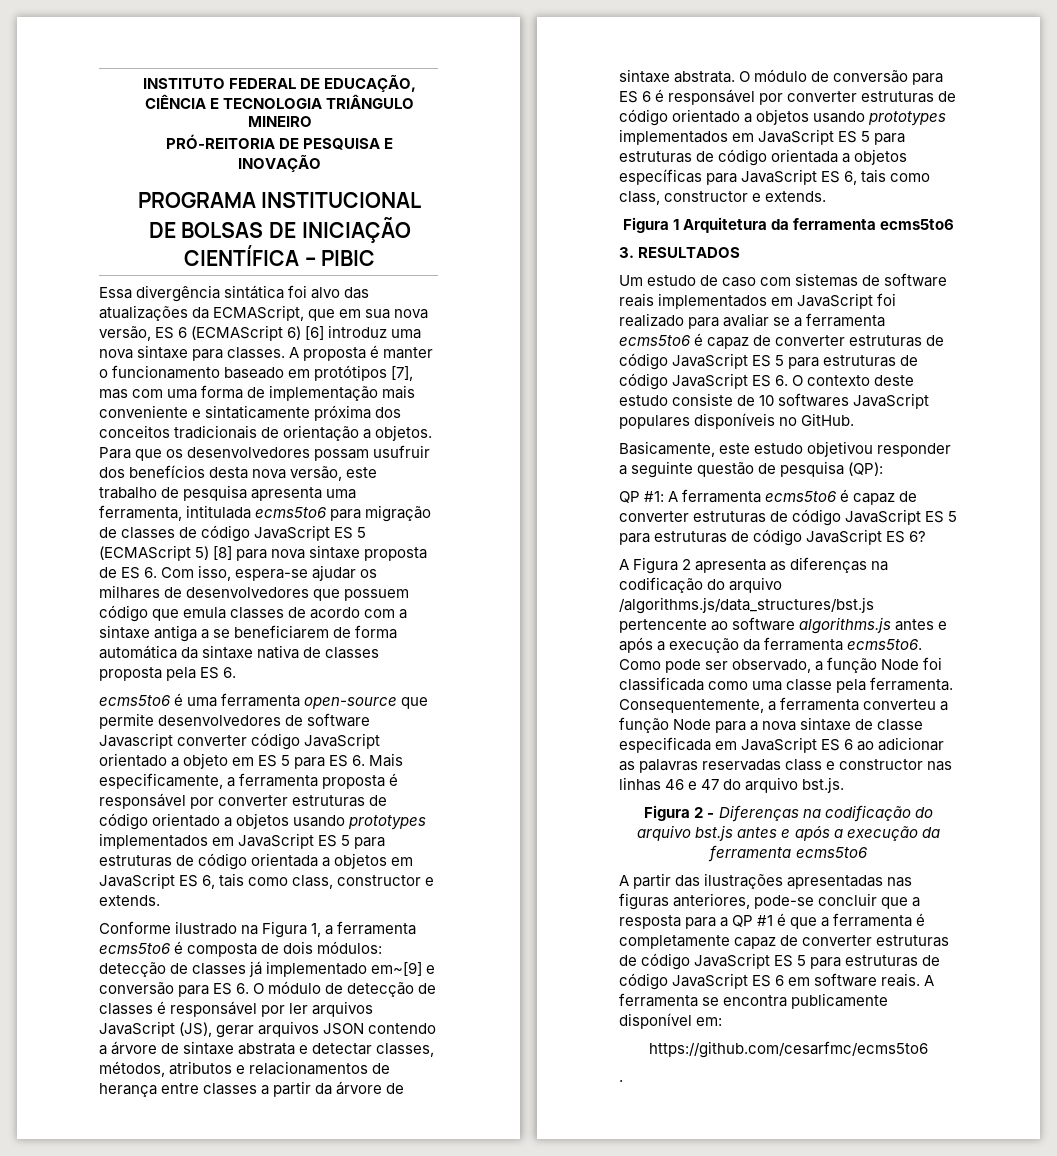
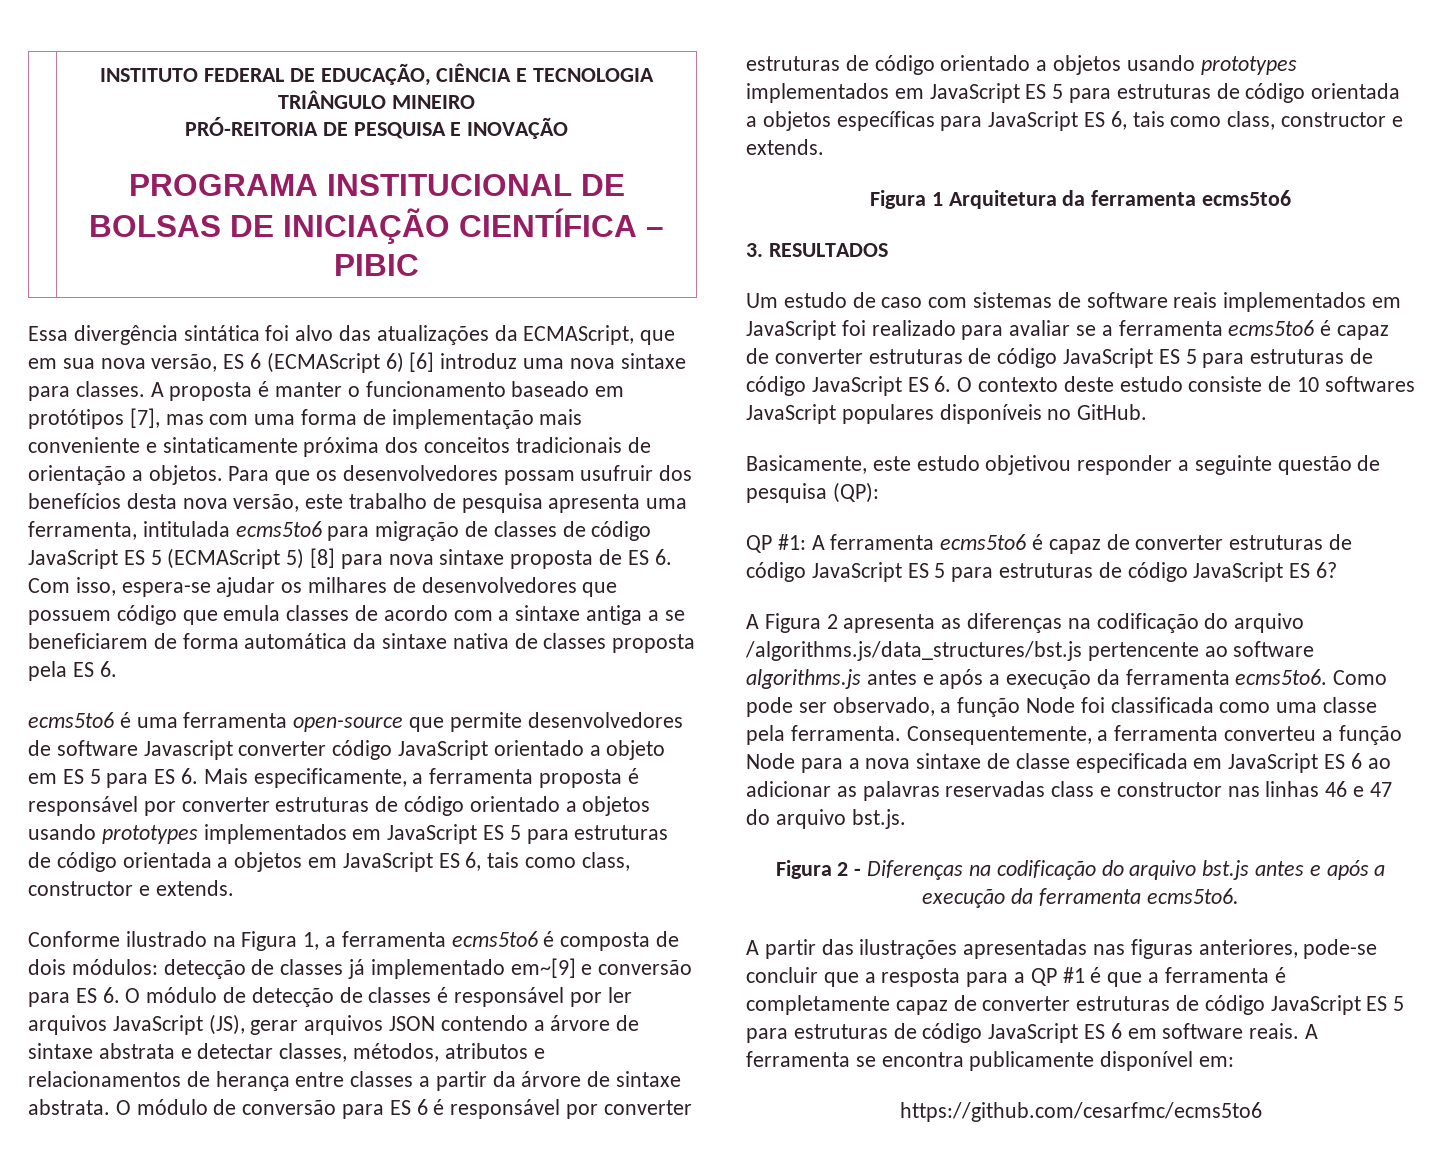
- Figura 2 - Diferenças na codificação do arquivo bst.js antes e após a execução da ferramenta ecms5to6
+ Figura 2 - Diferenças na codificação do arquivo bst.js antes e após a execução da ferramenta ecms5to6.
- .

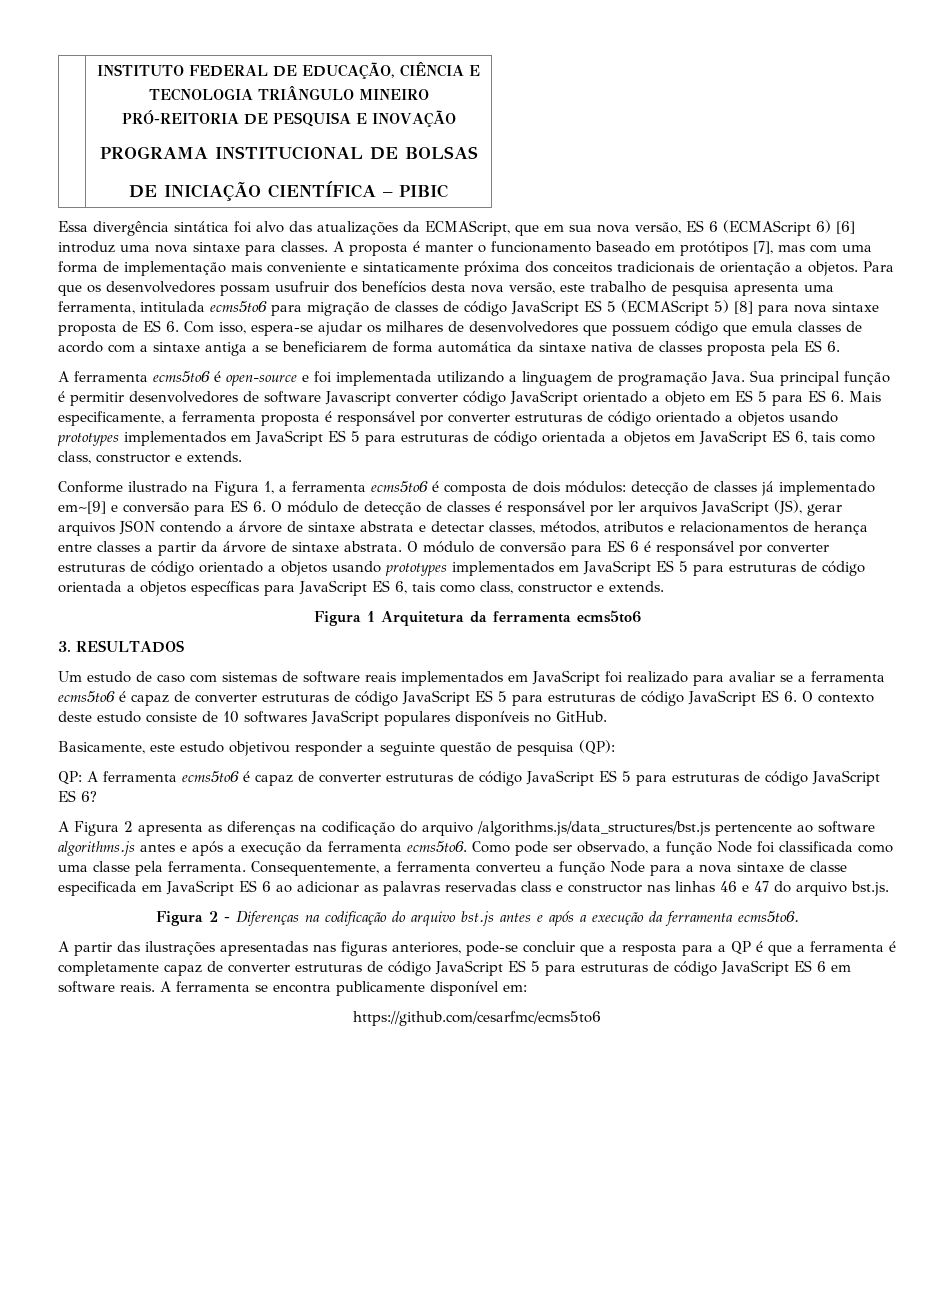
- | INSTITUTO FEDERAL DE EDUCAÇÃO, CIÊNCIA E TECNOLOGIA TRIÂNGULO MINEIRO
+ | INSTITUTO FEDERAL DE EDUCAÇÃO, CIÊNCIA E
+ TECNOLOGIA TRIÂNGULO MINEIRO
  PRÓ-REITORIA DE PESQUISA E INOVAÇÃO
- PROGRAMA INSTITUCIONAL DE BOLSAS DE INICIAÇÃO CIENTÍFICA – PIBIC
+ PROGRAMA INSTITUCIONAL DE BOLSAS
+ DE INICIAÇÃO CIENTÍFICA – PIBIC
- ecms5to6 é uma ferramenta open-source que permite desenvolvedores de software Javascript converter código JavaScript orientado a objeto em ES 5 para ES 6. Mais especificamente, a ferramenta proposta é responsável por converter estruturas de código orientado a objetos usando prototypes implementados em JavaScript ES 5 para estruturas de código orientada a objetos em JavaScript ES 6, tais como class, constructor e extends.
+ A ferramenta ecms5to6 é open-source e foi implementada utilizando a linguagem de programação Java. Sua principal função é permitir desenvolvedores de software Javascript converter código JavaScript orientado a objeto em ES 5 para ES 6. Mais especificamente, a ferramenta proposta é responsável por converter estruturas de código orientado a objetos usando prototypes implementados em JavaScript ES 5 para estruturas de código orientada a objetos em JavaScript ES 6, tais como class, constructor e extends.
- QP #1: A ferramenta ecms5to6 é capaz de converter estruturas de código JavaScript ES 5 para estruturas de código JavaScript ES 6?
+ QP: A ferramenta ecms5to6 é capaz de converter estruturas de código JavaScript ES 5 para estruturas de código JavaScript ES 6?
- A partir das ilustrações apresentadas nas figuras anteriores, pode-se concluir que a resposta para a QP #1 é que a ferramenta é completamente capaz de converter estruturas de código JavaScript ES 5 para estruturas de código JavaScript ES 6 em software reais.
+ A partir das ilustrações apresentadas nas figuras anteriores, pode-se concluir que a resposta para a QP é que a ferramenta é completamente capaz de converter estruturas de código JavaScript ES 5 para estruturas de código JavaScript ES 6 em software reais.

